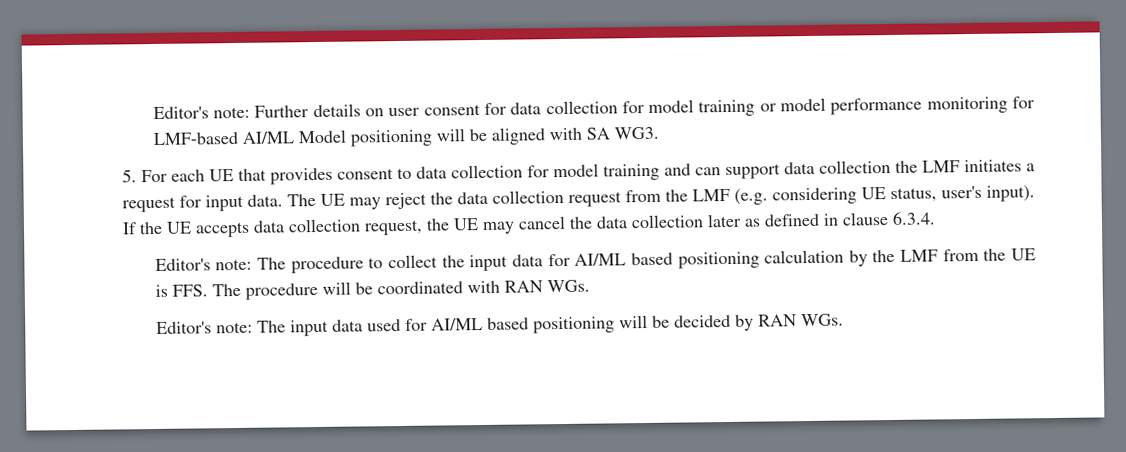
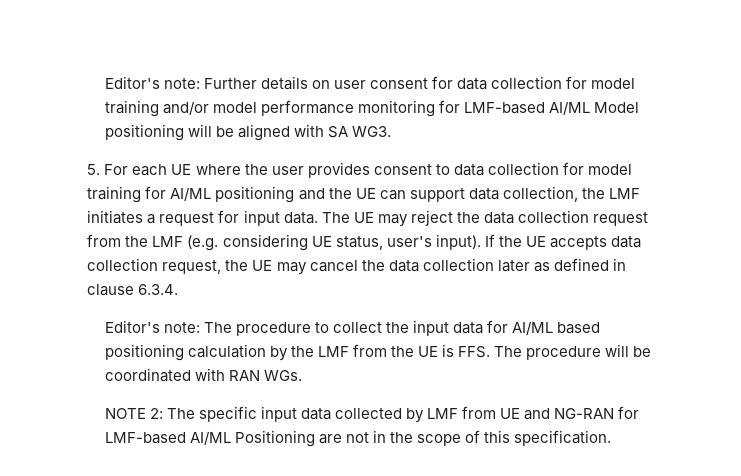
- Editor's note: Further details on user consent for data collection for model training or model performance monitoring for LMF-based AI/ML Model positioning will be aligned with SA WG3.
+ Editor's note: Further details on user consent for data collection for model training and/or model performance monitoring for LMF-based AI/ML Model positioning will be aligned with SA WG3.
- 5. For each UE that provides consent to data collection for model training and can support data collection the LMF initiates a request for input data.
+ 5. For each UE where the user provides consent to data collection for model training for AI/ML positioning and the UE can support data collection, the LMF initiates a request for input data.
- Editor's note: The input data used for AI/ML based positioning will be decided by RAN WGs.
+ NOTE 2: The specific input data collected by LMF from UE and NG-RAN for LMF-based AI/ML Positioning are not in the scope of this specification.

